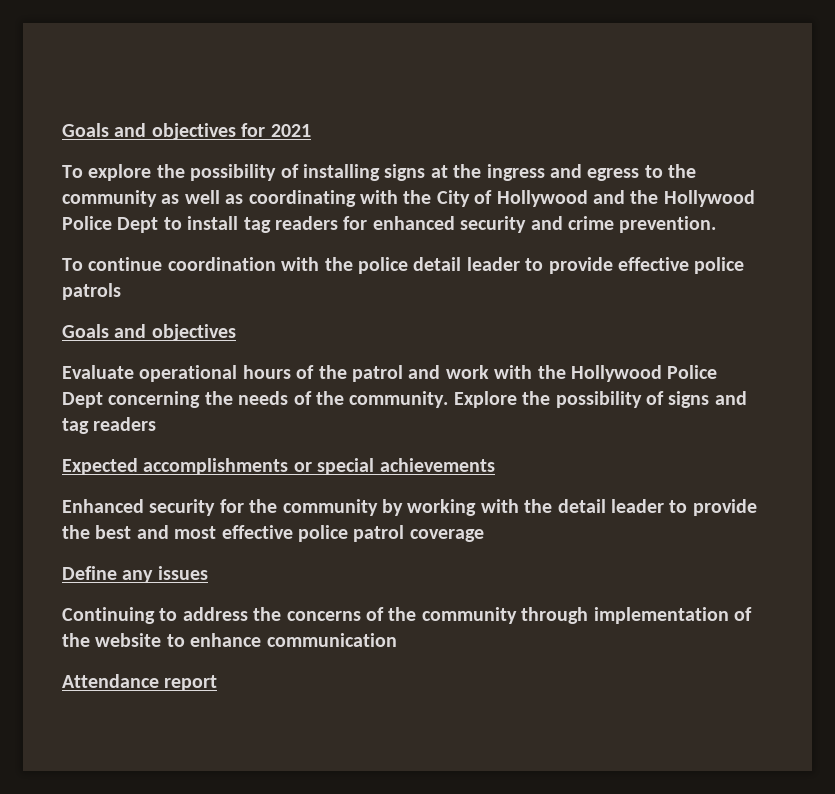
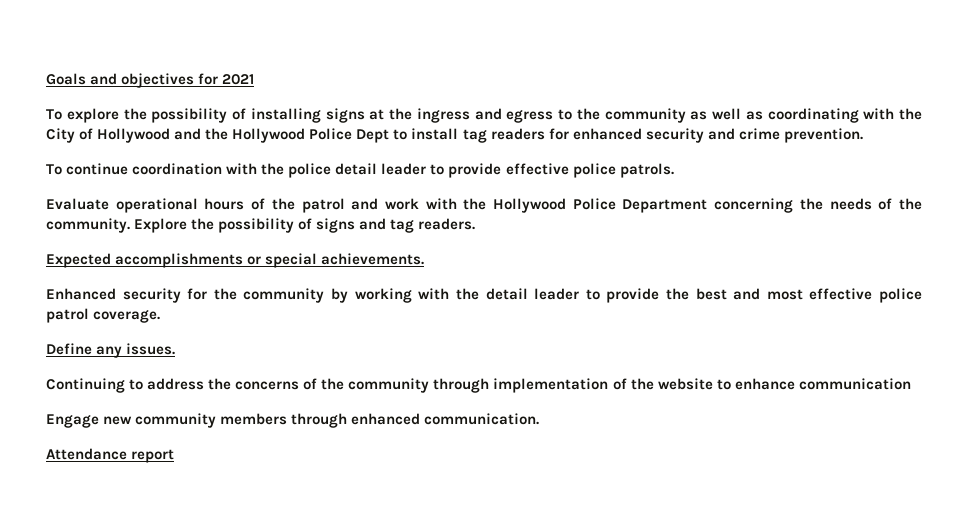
- To continue coordination with the police detail leader to provide effective police patrols
- Goals and objectives
+ To continue coordination with the police detail leader to provide effective police patrols.
- Evaluate operational hours of the patrol and work with the Hollywood Police Dept concerning the needs of the community.
+ Evaluate operational hours of the patrol and work with the Hollywood Police Department concerning the needs of the community.
- Explore the possibility of signs and tag readers
+ Explore the possibility of signs and tag readers.
- Expected accomplishments or special achievements
+ Expected accomplishments or special achievements.
- Enhanced security for the community by working with the detail leader to provide the best and most effective police patrol coverage
+ Enhanced security for the community by working with the detail leader to provide the best and most effective police patrol coverage.
- Define any issues
+ Define any issues.
+ Engage new community members through enhanced communication.

